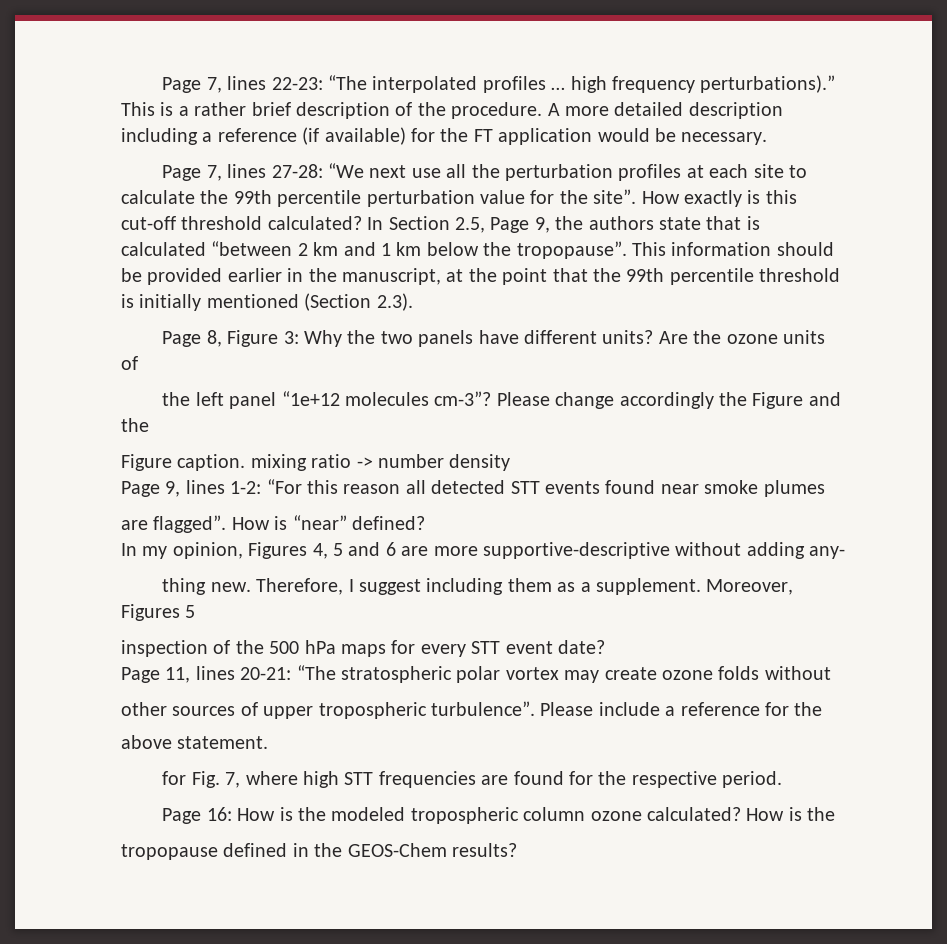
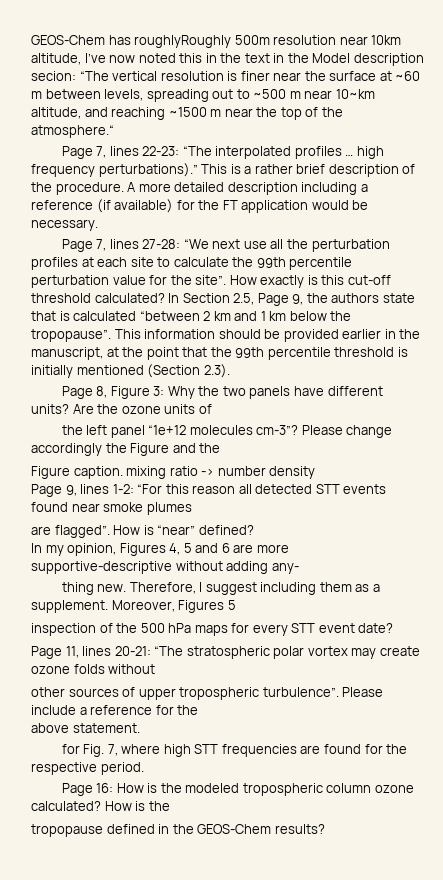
+ GEOS-Chem has roughlyRoughly 500m resolution near 10km altitude, I’ve now noted this in the text in the Model description secion: “The vertical resolution is finer near the surface at ~60 m between levels, spreading out to ~500 m near 10~km altitude, and reaching ~1500 m near the top of the atmosphere.“

